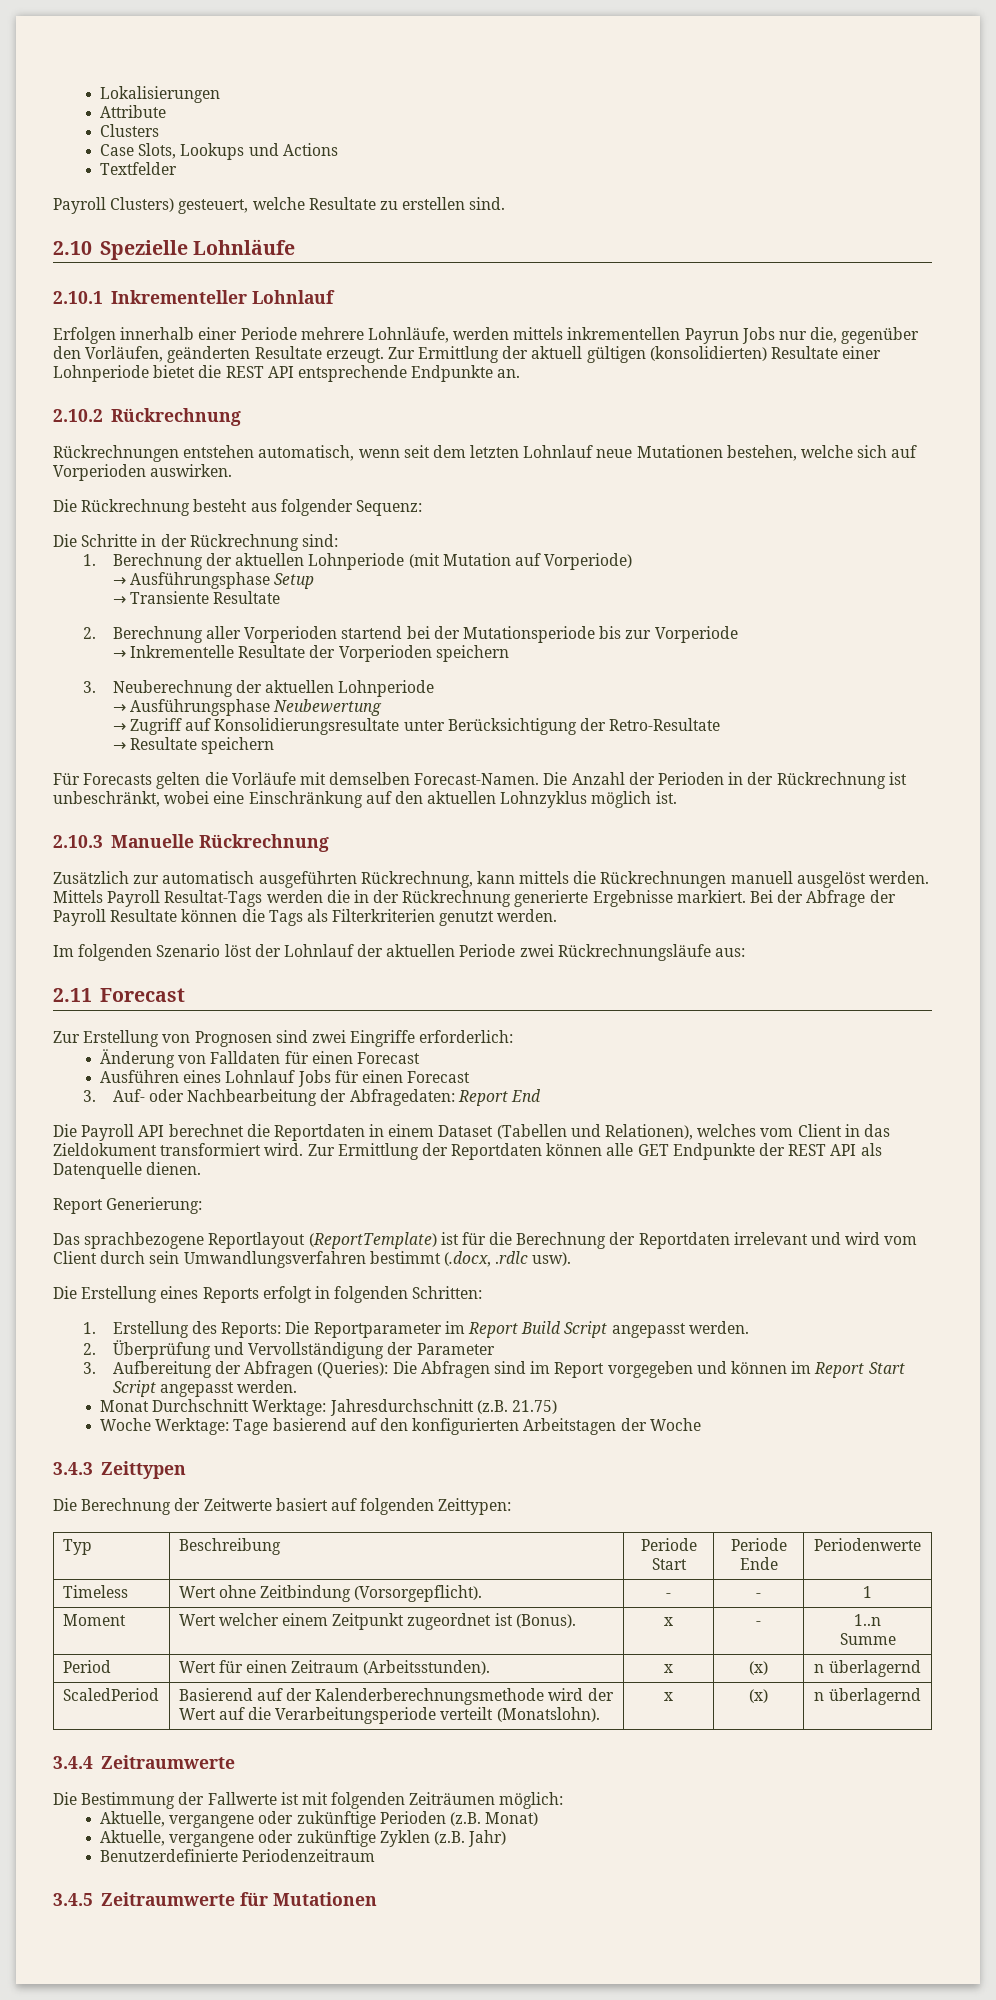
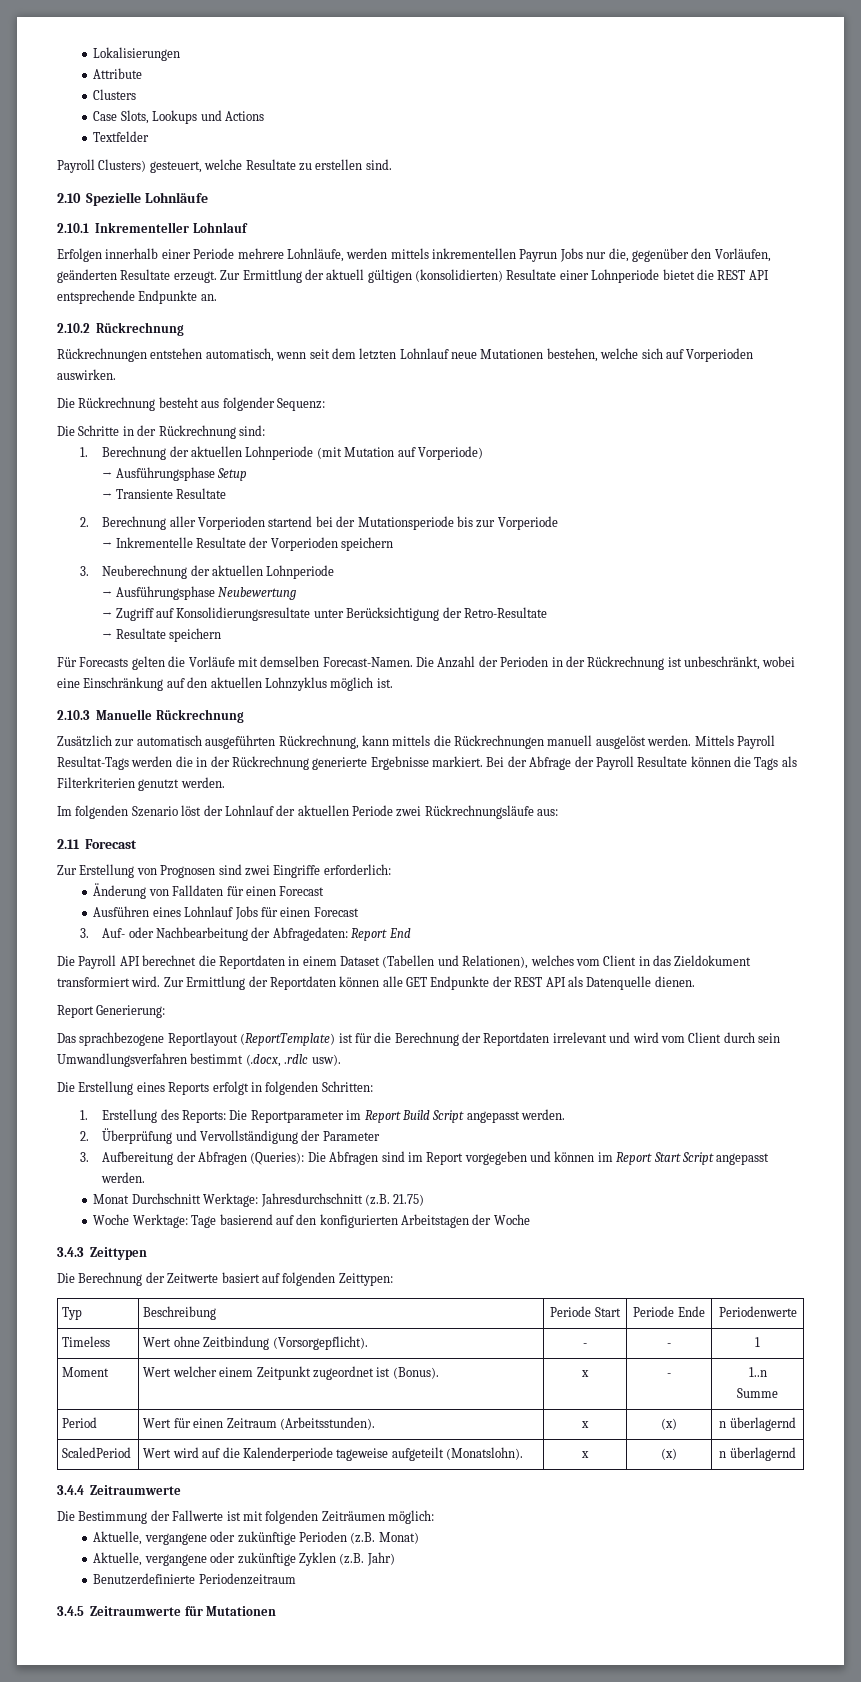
- ScaledPeriod | Basierend auf der Kalenderberechnungsmethode wird der Wert auf die Verarbeitungsperiode verteilt (Monatslohn). | x | (x) | n überlagernd
+ ScaledPeriod | Wert wird auf die Kalenderperiode tageweise aufgeteilt (Monatslohn). | x | (x) | n überlagernd

